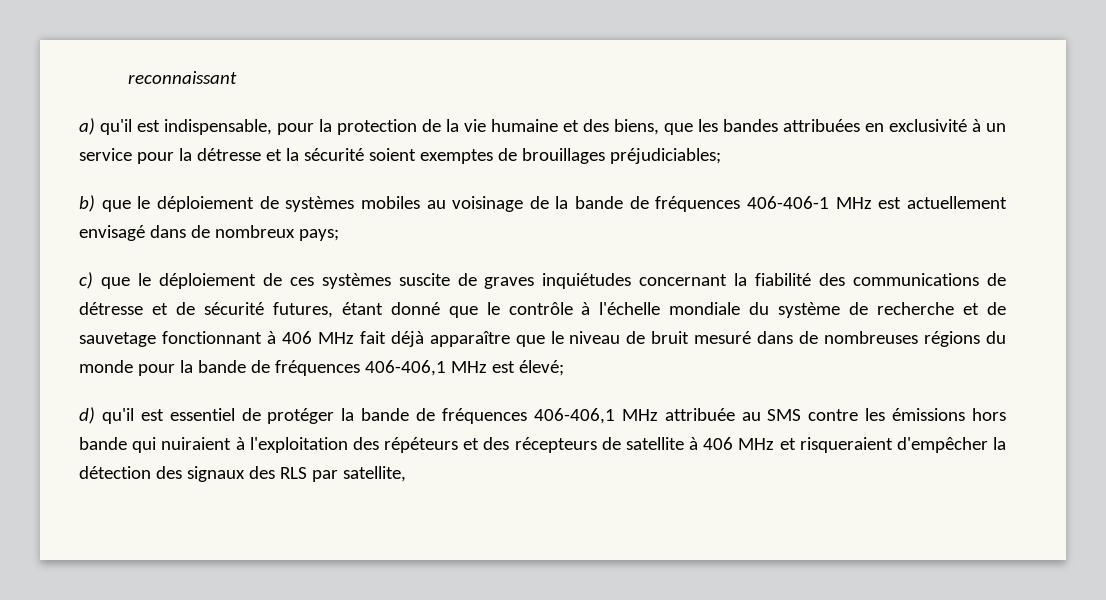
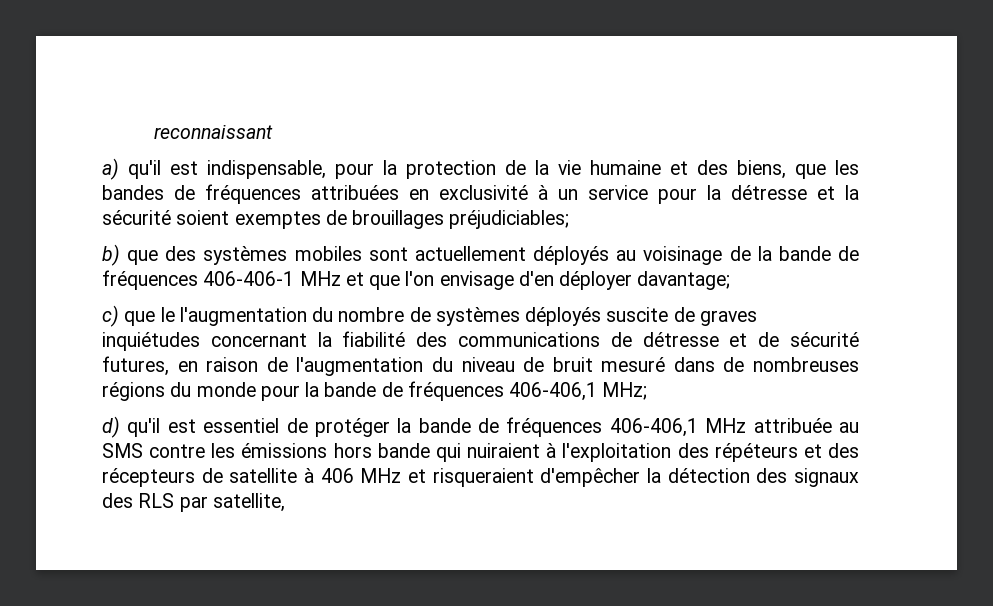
- a) qu'il est indispensable, pour la protection de la vie humaine et des biens, que les bandes attribuées en exclusivité à un service pour la détresse et la sécurité soient exemptes de brouillages préjudiciables;
+ a) qu'il est indispensable, pour la protection de la vie humaine et des biens, que les bandes de fréquences attribuées en exclusivité à un service pour la détresse et la sécurité soient exemptes de brouillages préjudiciables;
- b) que le déploiement de systèmes mobiles au voisinage de la bande de fréquences 406-406-1 MHz est actuellement envisagé dans de nombreux pays;
- c) que le déploiement de ces systèmes suscite de graves inquiétudes concernant la fiabilité des communications de détresse et de sécurité futures, étant donné que le contrôle à l'échelle mondiale du système de recherche et de sauvetage fonctionnant à 406 MHz fait déjà apparaître que le niveau de bruit mesuré dans de nombreuses régions du monde pour la bande de fréquences 406-406,1 MHz est élevé;
+ b) que des systèmes mobiles sont actuellement déployés au voisinage de la bande de fréquences 406-406-1 MHz et que l'on envisage d'en déployer davantage;
+ c) que le l'augmentation du nombre de systèmes déployés suscite de graves inquiétudes concernant la fiabilité des communications de détresse et de sécurité futures, en raison de l'augmentation du niveau de bruit mesuré dans de nombreuses régions du monde pour la bande de fréquences 406-406,1 MHz;

